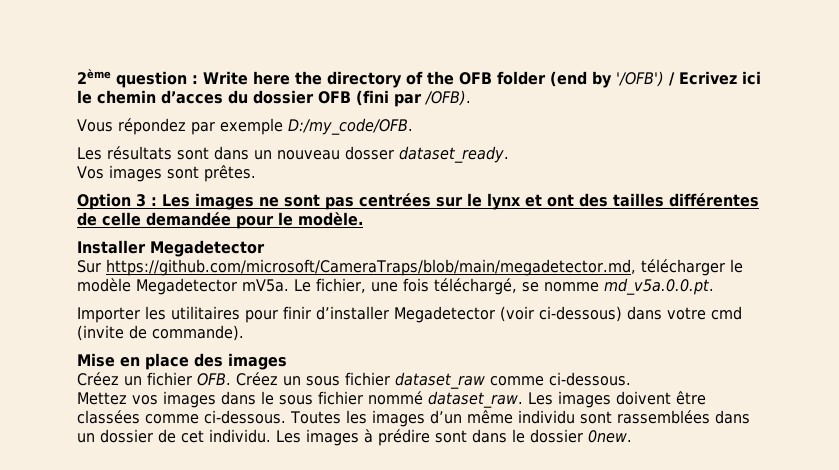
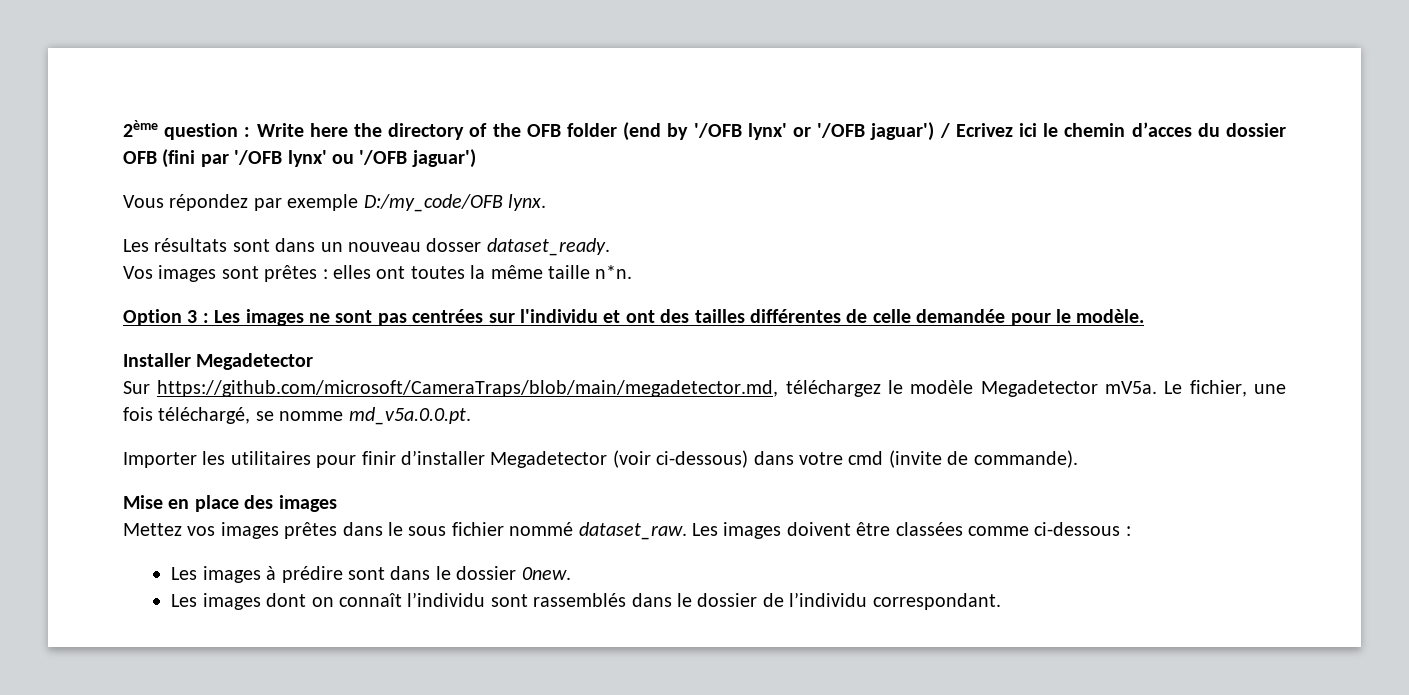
- 2ème question : Write here the directory of the OFB folder (end by '/OFB') / Ecrivez ici le chemin d’acces du dossier OFB (fini par /OFB).
+ 2ème question : Write here the directory of the OFB folder (end by '/OFB lynx' or '/OFB jaguar') / Ecrivez ici le chemin d’acces du dossier OFB (fini par '/OFB lynx' ou '/OFB jaguar')
- Vous répondez par exemple D:/my_code/OFB.
+ Vous répondez par exemple D:/my_code/OFB lynx.
- Vos images sont prêtes.
+ Vos images sont prêtes : elles ont toutes la même taille n*n.
- Option 3 : Les images ne sont pas centrées sur le lynx et ont des tailles différentes de celle demandée pour le modèle.
+ Option 3 : Les images ne sont pas centrées sur l'individu et ont des tailles différentes de celle demandée pour le modèle.
- Sur https://github.com/microsoft/CameraTraps/blob/main/megadetector.md, télécharger le modèle Megadetector mV5a.
+ Sur https://github.com/microsoft/CameraTraps/blob/main/megadetector.md, téléchargez le modèle Megadetector mV5a.
- Créez un fichier OFB. Créez un sous fichier dataset_raw comme ci-dessous.
- Mettez vos images dans le sous fichier nommé dataset_raw.
+ Mettez vos images prêtes dans le sous fichier nommé dataset_raw.
- Les images doivent être classées comme ci-dessous. Toutes les images d’un même individu sont rassemblées dans un dossier de cet individu. Les images à prédire sont dans le dossier 0new.
+ Les images doivent être classées comme ci-dessous :
+ Les images à prédire sont dans le dossier 0new.
+ Les images dont on connaît l’individu sont rassemblés dans le dossier de l’individu correspondant.

